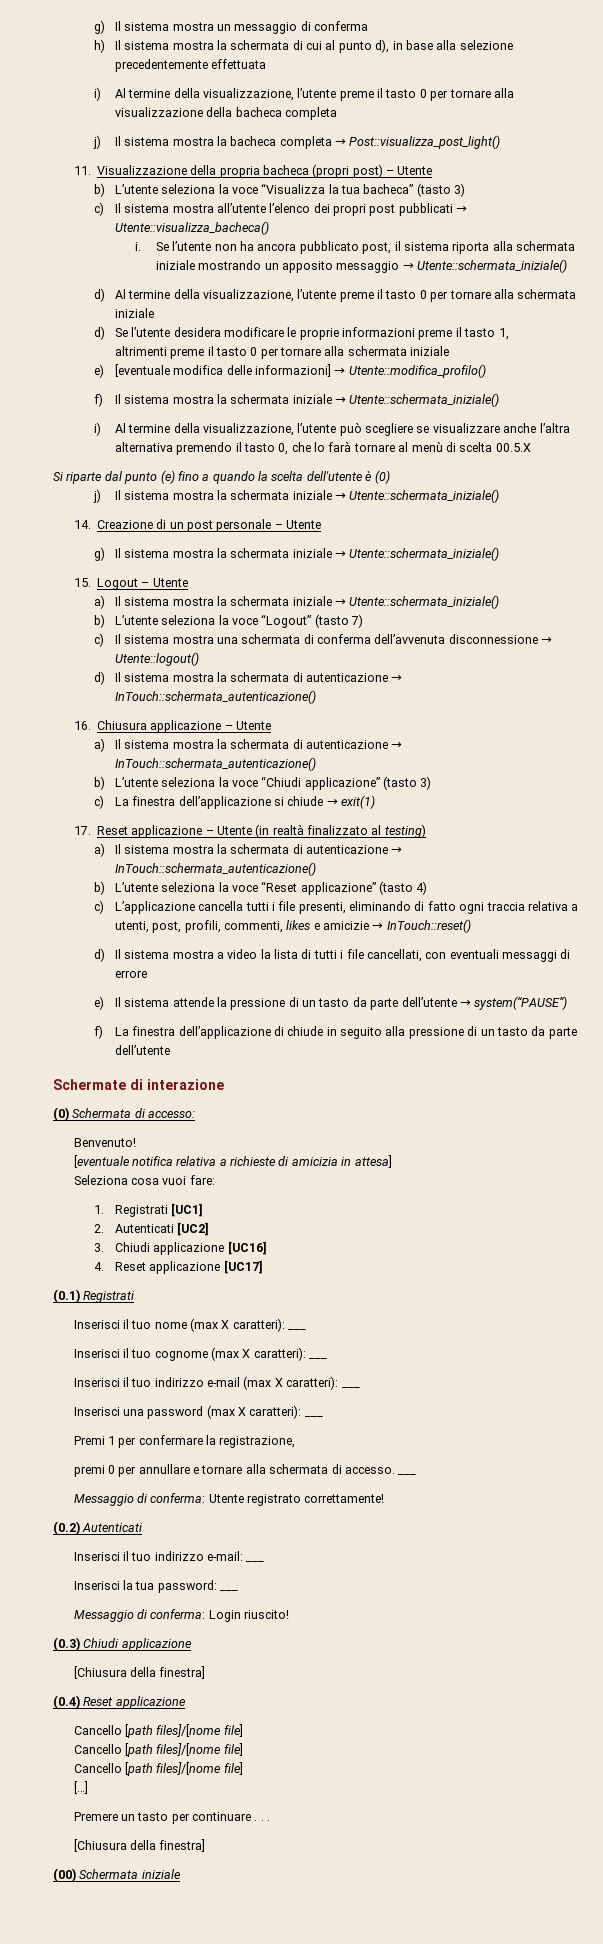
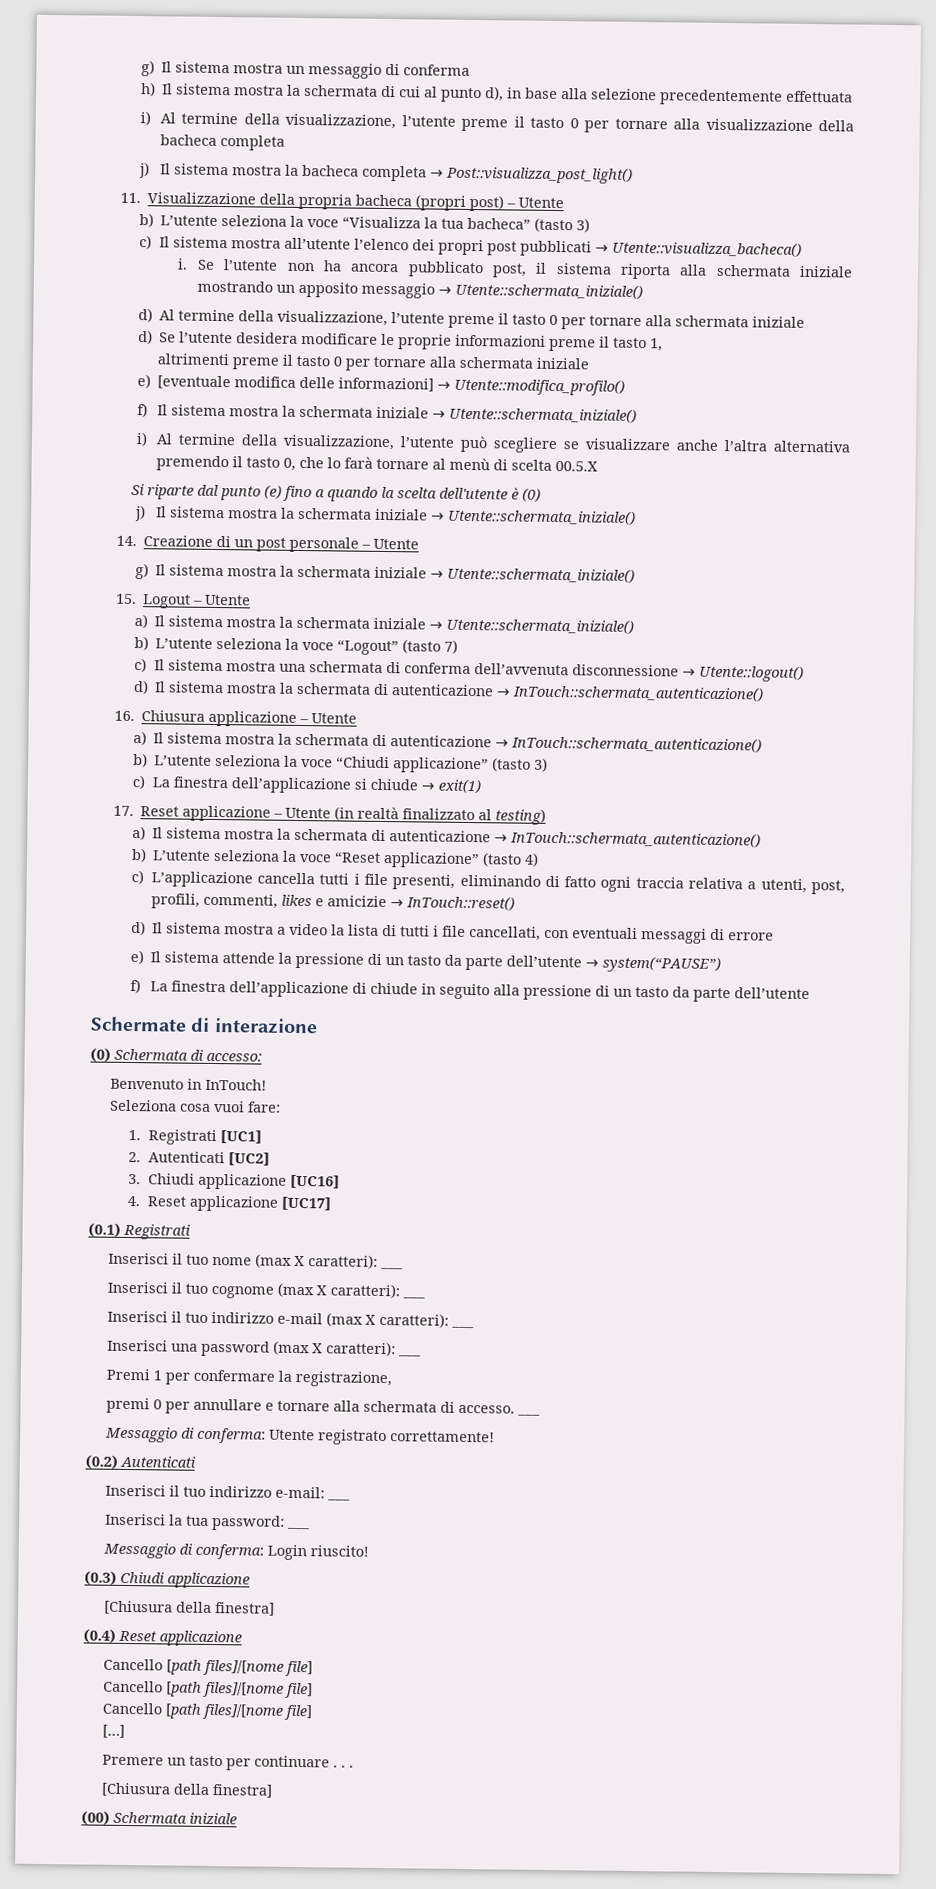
- Benvenuto!
- [eventuale notifica relativa a richieste di amicizia in attesa]
+ Benvenuto in InTouch!

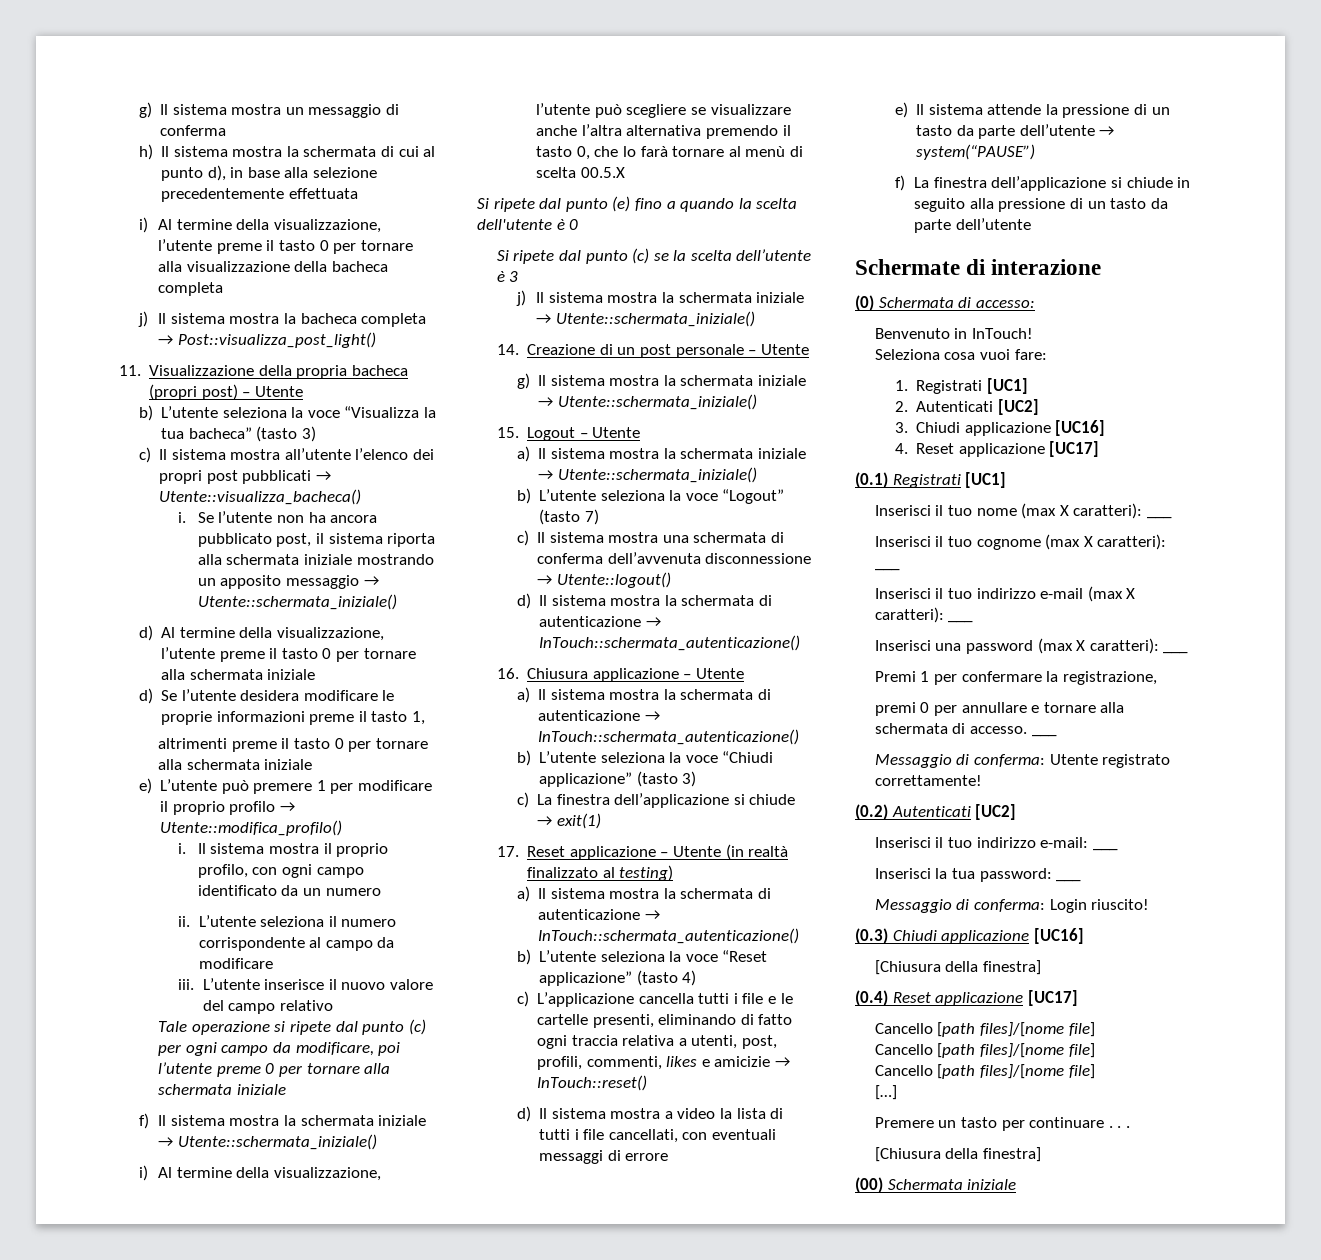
- e) [eventuale modifica delle informazioni] → Utente::modifica_profilo()
+ e) L’utente può premere 1 per modificare il proprio profilo → Utente::modifica_profilo()
+ i. Il sistema mostra il proprio profilo, con ogni campo identificato da un numero
+ ii. L’utente seleziona il numero corrispondente al campo da modificare
+ iii. L’utente inserisce il nuovo valore del campo relativo
+ Tale operazione si ripete dal punto (c) per ogni campo da modificare, poi l’utente preme 0 per tornare alla schermata iniziale
- Si riparte dal punto (e) fino a quando la scelta dell'utente è (0)
+ Si ripete dal punto (e) fino a quando la scelta dell'utente è 0
+ Si ripete dal punto (c) se la scelta dell’utente è 3
- c) L’applicazione cancella tutti i file presenti, eliminando di fatto ogni traccia relativa a utenti, post, profili, commenti, likes e amicizie → InTouch::reset()
+ c) L’applicazione cancella tutti i file e le cartelle presenti, eliminando di fatto ogni traccia relativa a utenti, post, profili, commenti, likes e amicizie → InTouch::reset()
- f) La finestra dell’applicazione di chiude in seguito alla pressione di un tasto da parte dell’utente
+ f) La finestra dell’applicazione si chiude in seguito alla pressione di un tasto da parte dell’utente
- (0.1) Registrati
+ (0.1) Registrati [UC1]
- (0.2) Autenticati
+ (0.2) Autenticati [UC2]
- (0.3) Chiudi applicazione
+ (0.3) Chiudi applicazione [UC16]
- (0.4) Reset applicazione
+ (0.4) Reset applicazione [UC17]

